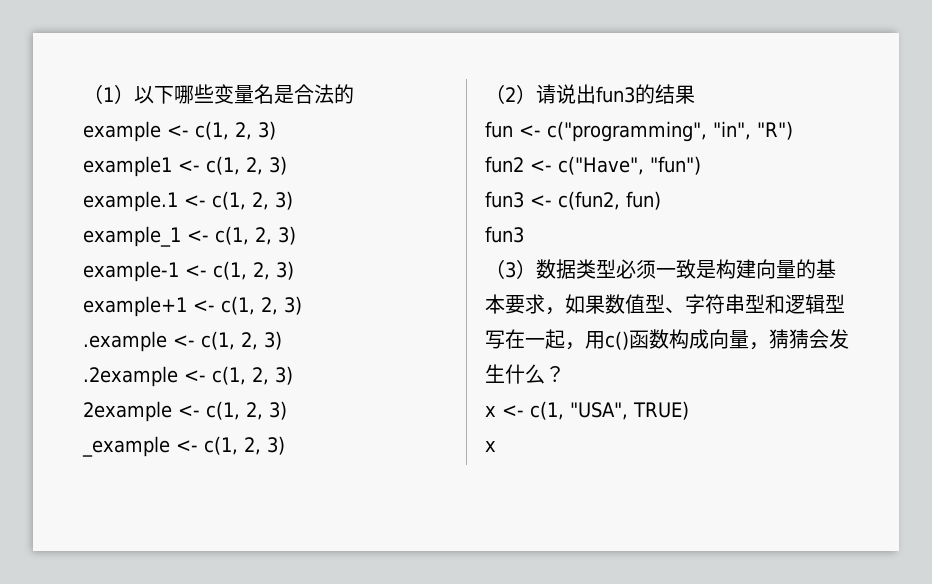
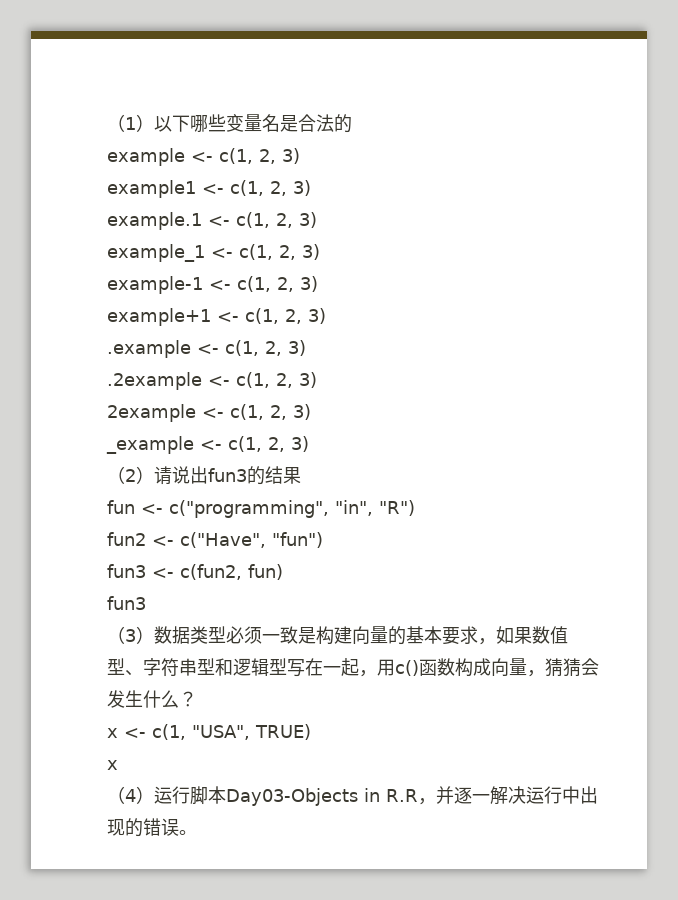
+ （4）运行脚本Day03-Objects in R.R，并逐一解决运行中出现的错误。

